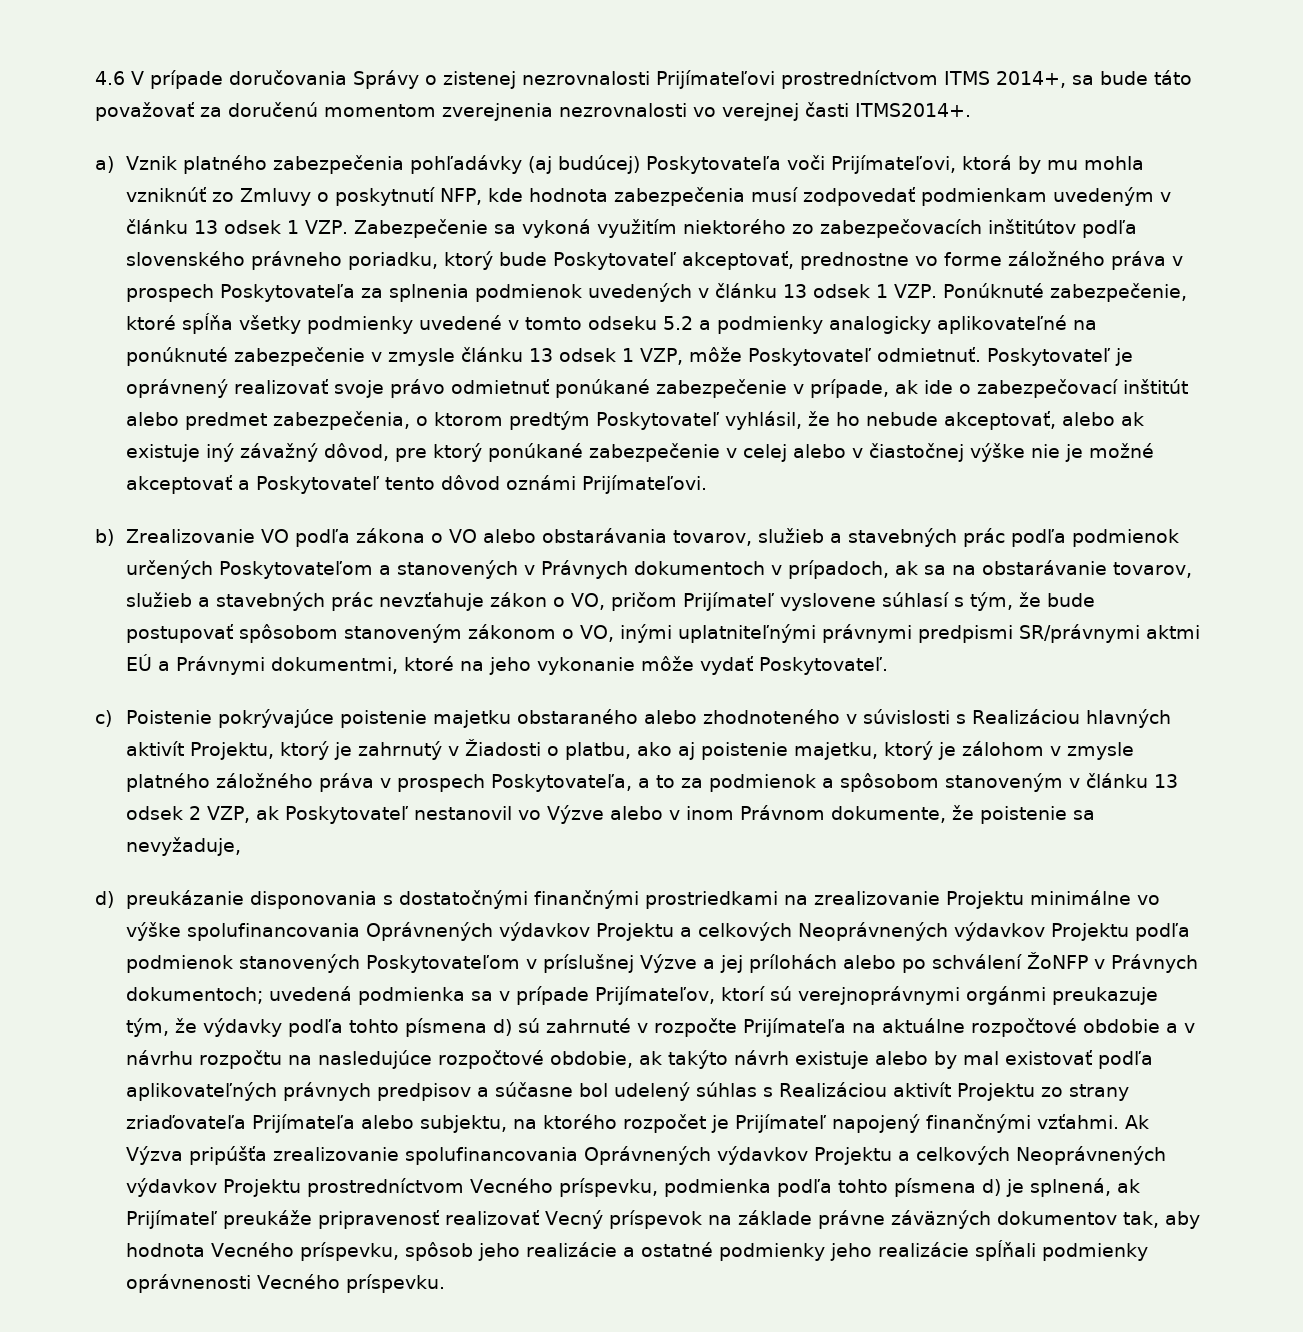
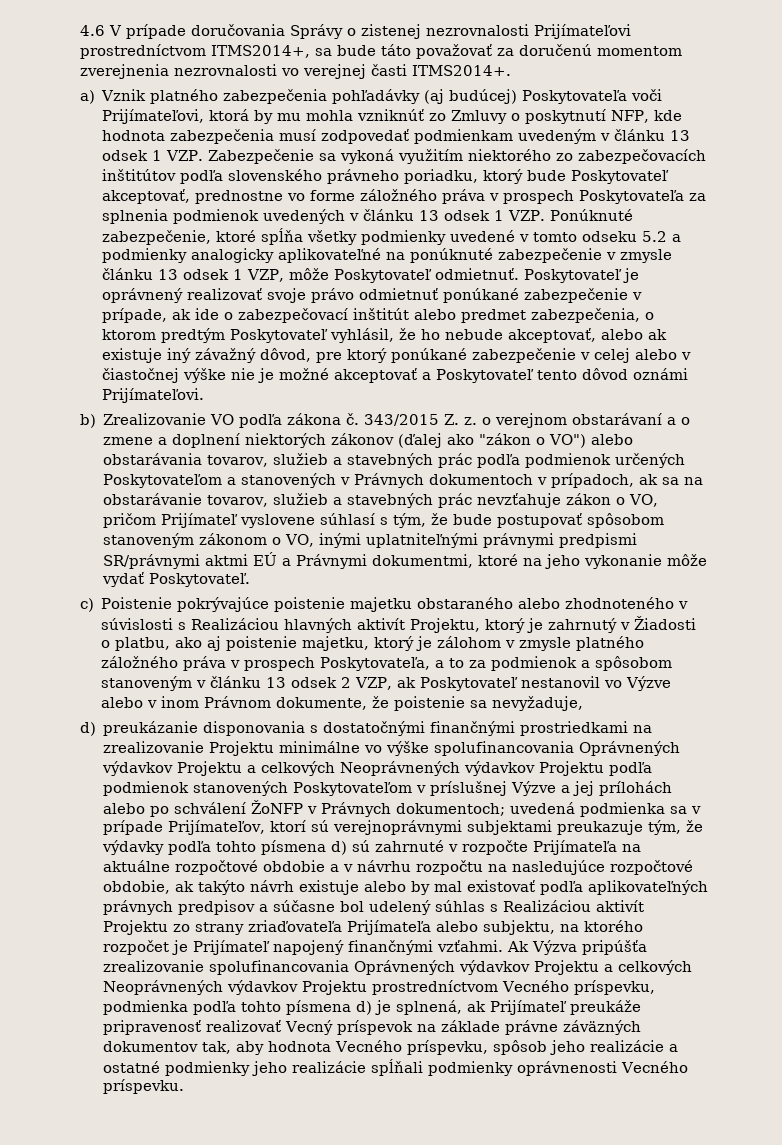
- 4.6 V prípade doručovania Správy o zistenej nezrovnalosti Prijímateľovi prostredníctvom ITMS 2014+, sa bude táto považovať za doručenú momentom zverejnenia nezrovnalosti vo verejnej časti ITMS2014+.
+ 4.6 V prípade doručovania Správy o zistenej nezrovnalosti Prijímateľovi prostredníctvom ITMS2014+, sa bude táto považovať za doručenú momentom zverejnenia nezrovnalosti vo verejnej časti ITMS2014+.
- b) Zrealizovanie VO podľa zákona o VO alebo obstarávania tovarov, služieb a stavebných prác podľa podmienok určených Poskytovateľom a stanovených v Právnych dokumentoch v prípadoch, ak sa na obstarávanie tovarov, služieb a stavebných prác nevzťahuje zákon o VO, pričom Prijímateľ vyslovene súhlasí s tým, že bude postupovať spôsobom stanoveným zákonom o VO, inými uplatniteľnými právnymi predpismi SR/právnymi aktmi EÚ a Právnymi dokumentmi, ktoré na jeho vykonanie môže vydať Poskytovateľ.
+ b) Zrealizovanie VO podľa zákona č. 343/2015 Z. z. o verejnom obstarávaní a o zmene a doplnení niektorých zákonov (ďalej ako "zákon o VO") alebo obstarávania tovarov, služieb a stavebných prác podľa podmienok určených Poskytovateľom a stanovených v Právnych dokumentoch v prípadoch, ak sa na obstarávanie tovarov, služieb a stavebných prác nevzťahuje zákon o VO, pričom Prijímateľ vyslovene súhlasí s tým, že bude postupovať spôsobom stanoveným zákonom o VO, inými uplatniteľnými právnymi predpismi SR/právnymi aktmi EÚ a Právnymi dokumentmi, ktoré na jeho vykonanie môže vydať Poskytovateľ.
- uvedená podmienka sa v prípade Prijímateľov, ktorí sú verejnoprávnymi orgánmi preukazuje tým, že výdavky podľa tohto písmena d) sú zahrnuté v rozpočte Prijímateľa na aktuálne rozpočtové obdobie a v návrhu rozpočtu na nasledujúce rozpočtové obdobie, ak takýto návrh existuje alebo by mal existovať podľa aplikovateľných právnych predpisov a súčasne bol udelený súhlas s Realizáciou aktivít Projektu zo strany zriaďovateľa Prijímateľa alebo subjektu, na ktorého rozpočet je Prijímateľ napojený finančnými vzťahmi.
+ uvedená podmienka sa v prípade Prijímateľov, ktorí sú verejnoprávnymi subjektami preukazuje tým, že výdavky podľa tohto písmena d) sú zahrnuté v rozpočte Prijímateľa na aktuálne rozpočtové obdobie a v návrhu rozpočtu na nasledujúce rozpočtové obdobie, ak takýto návrh existuje alebo by mal existovať podľa aplikovateľných právnych predpisov a súčasne bol udelený súhlas s Realizáciou aktivít Projektu zo strany zriaďovateľa Prijímateľa alebo subjektu, na ktorého rozpočet je Prijímateľ napojený finančnými vzťahmi.

